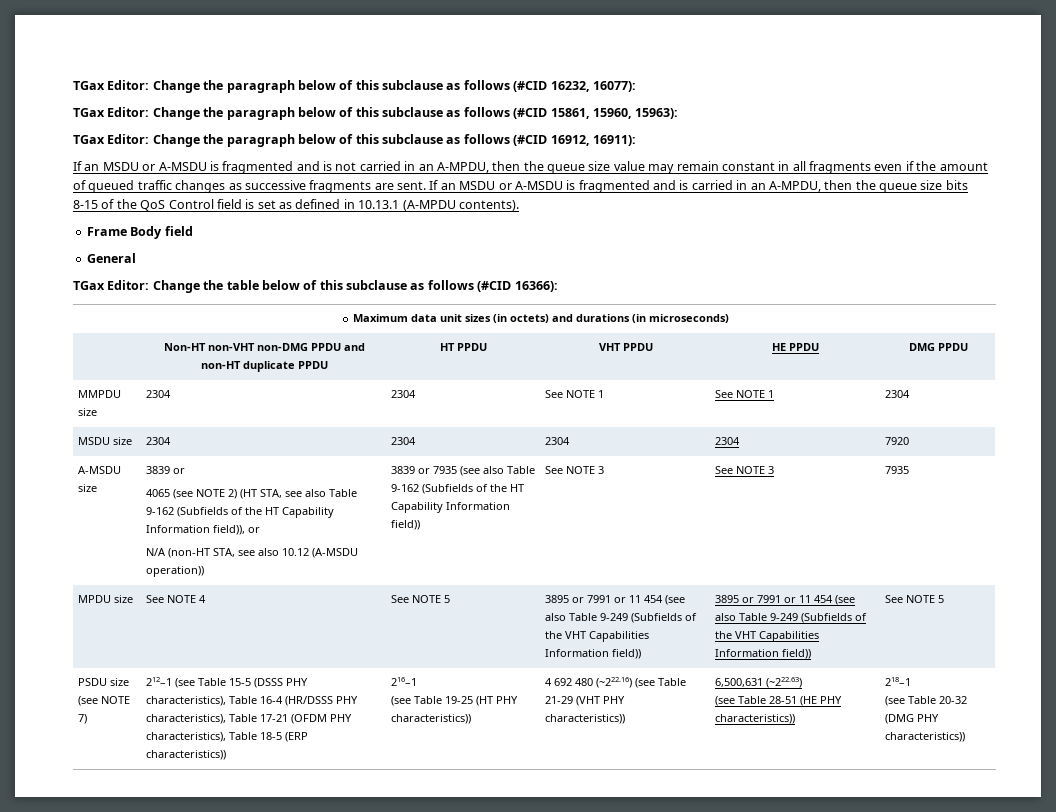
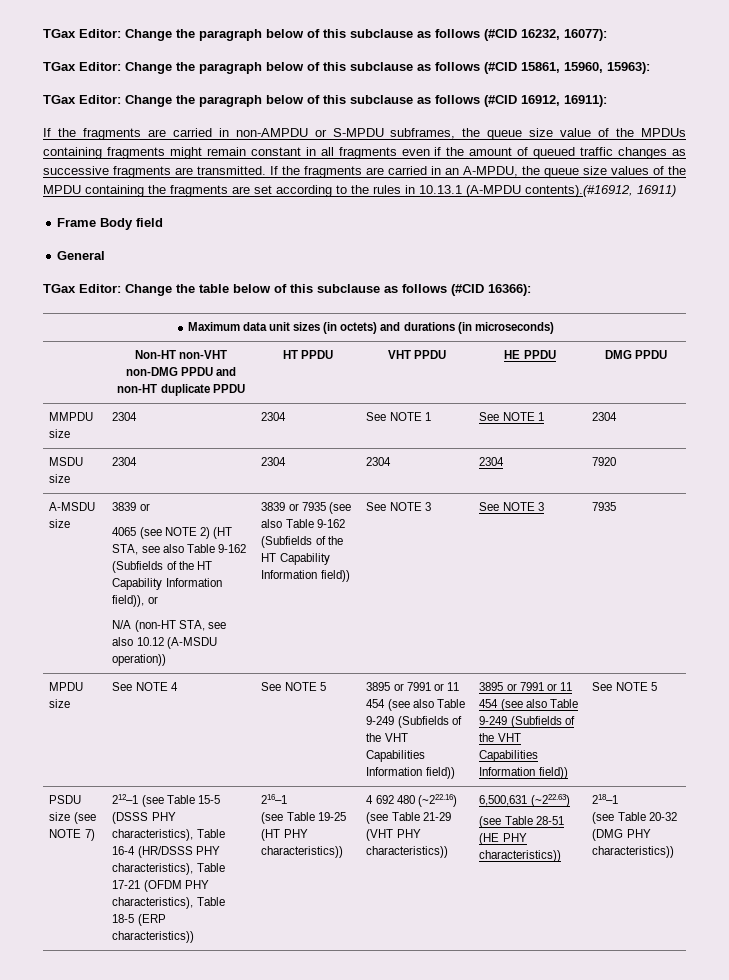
- If an MSDU or A-MSDU is fragmented and is not carried in an A-MPDU, then the queue size value may remain constant in all fragments even if the amount of queued traffic changes as successive fragments are sent. If an MSDU or A-MSDU is fragmented and is carried in an A-MPDU, then the queue size bits 8-15 of the QoS Control field is set as defined in 10.13.1 (A-MPDU contents).
+ If the fragments are carried in non-AMPDU or S-MPDU subframes, the queue size value of the MPDUs containing fragments might remain constant in all fragments even if the amount of queued traffic changes as successive fragments are transmitted. If the fragments are carried in an A-MPDU, the queue size values of the MPDU containing the fragments are set according to the rules in 10.13.1 (A-MPDU contents).(#16912, 16911)

